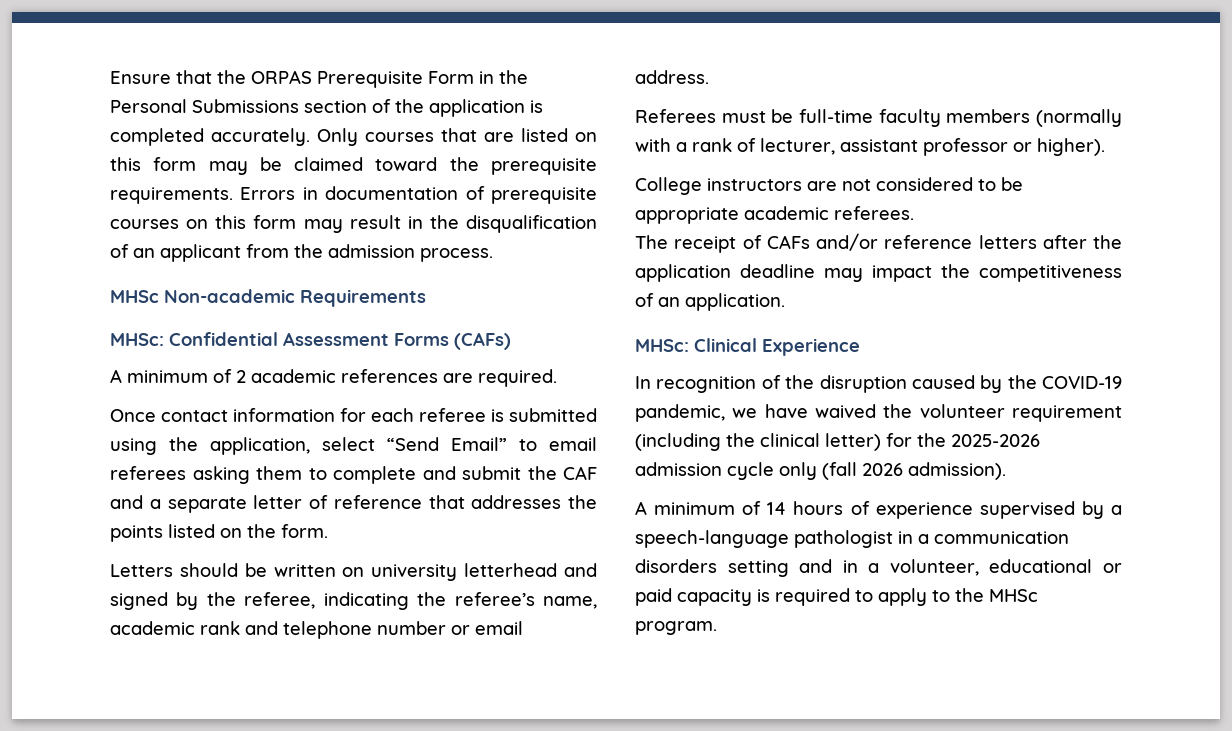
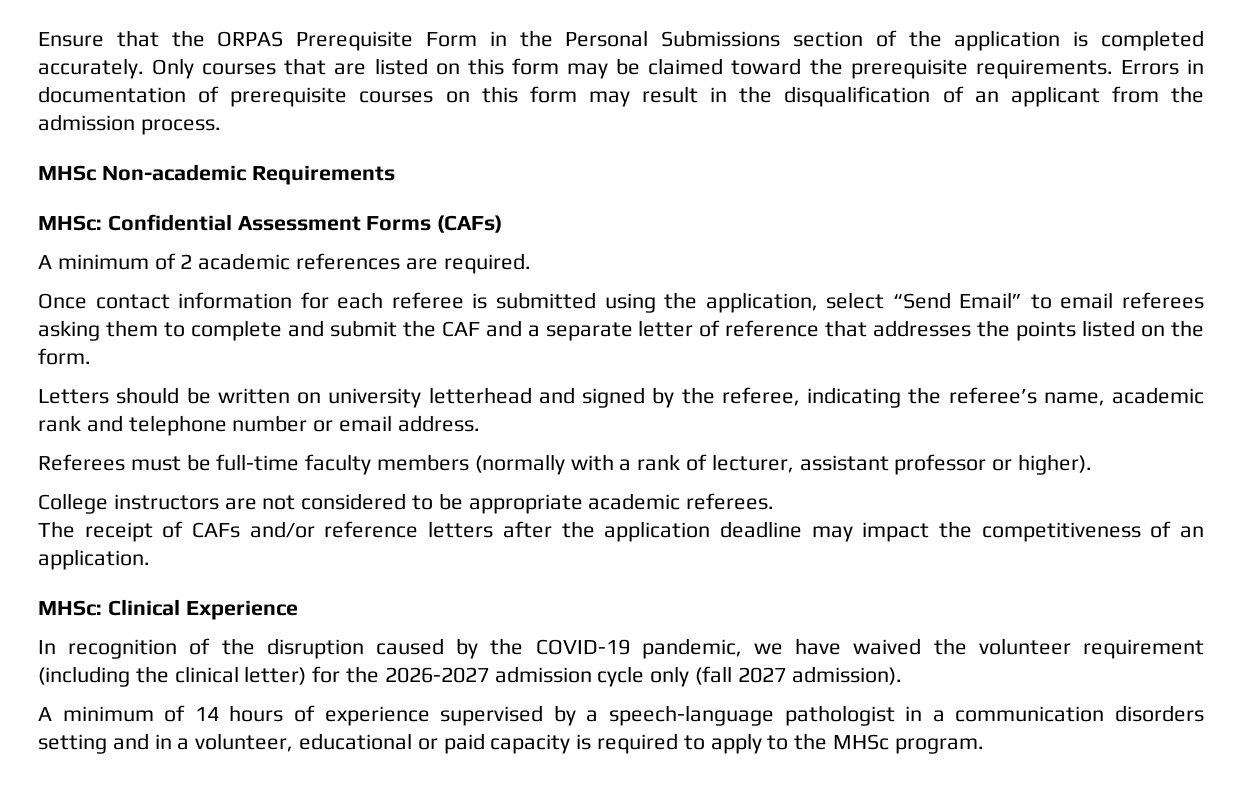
- In recognition of the disruption caused by the COVID-19 pandemic, we have waived the volunteer requirement (including the clinical letter) for the 2025-2026 admission cycle only (fall 2026 admission).
+ In recognition of the disruption caused by the COVID-19 pandemic, we have waived the volunteer requirement (including the clinical letter) for the 2026-2027 admission cycle only (fall 2027 admission).

